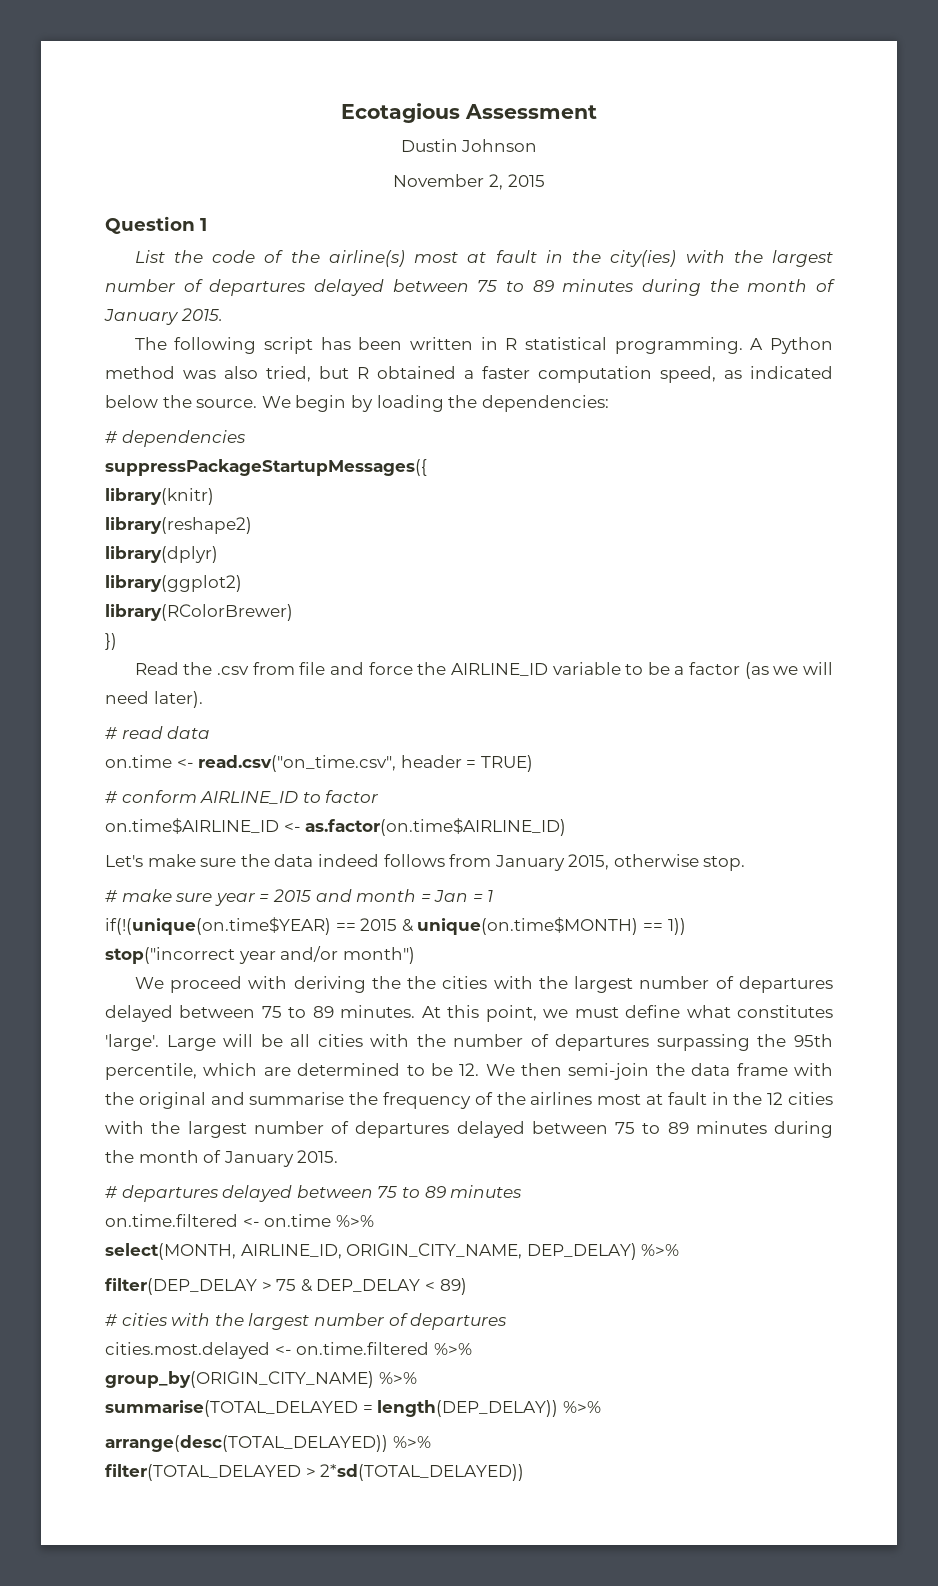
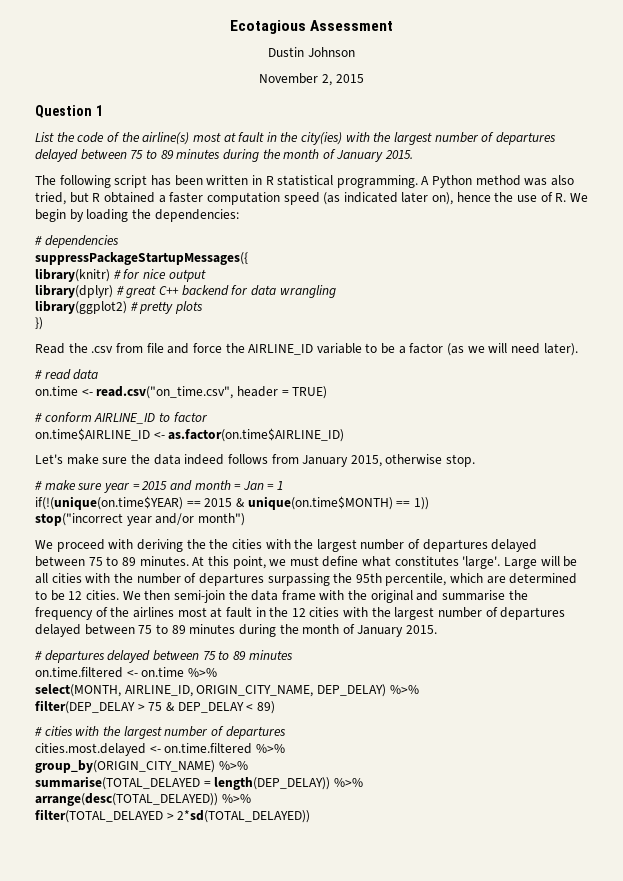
- A Python method was also tried, but R obtained a faster computation speed, as indicated below the source. We begin by loading the dependencies:
+ A Python method was also tried, but R obtained a faster computation speed (as indicated later on), hence the use of R. We begin by loading the dependencies:
- library(knitr)
- library(reshape2)
- library(dplyr)
- library(ggplot2)
- library(RColorBrewer)
+ library(knitr) # for nice output
+ library(dplyr) # great C++ backend for data wrangling
+ library(ggplot2) # pretty plots
- Large will be all cities with the number of departures surpassing the 95th percentile, which are determined to be 12. We then semi-join the data frame with the original and summarise the frequency of the airlines most at fault in the 12 cities with the largest number of departures delayed between 75 to 89 minutes during the month of January 2015.
+ Large will be all cities with the number of departures surpassing the 95th percentile, which are determined to be 12 cities. We then semi-join the data frame with the original and summarise the frequency of the airlines most at fault in the 12 cities with the largest number of departures delayed between 75 to 89 minutes during the month of January 2015.

